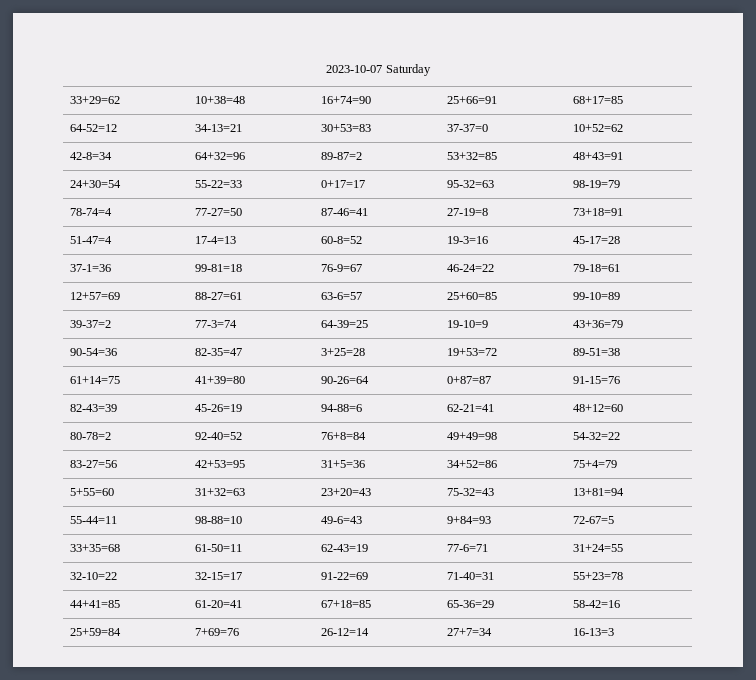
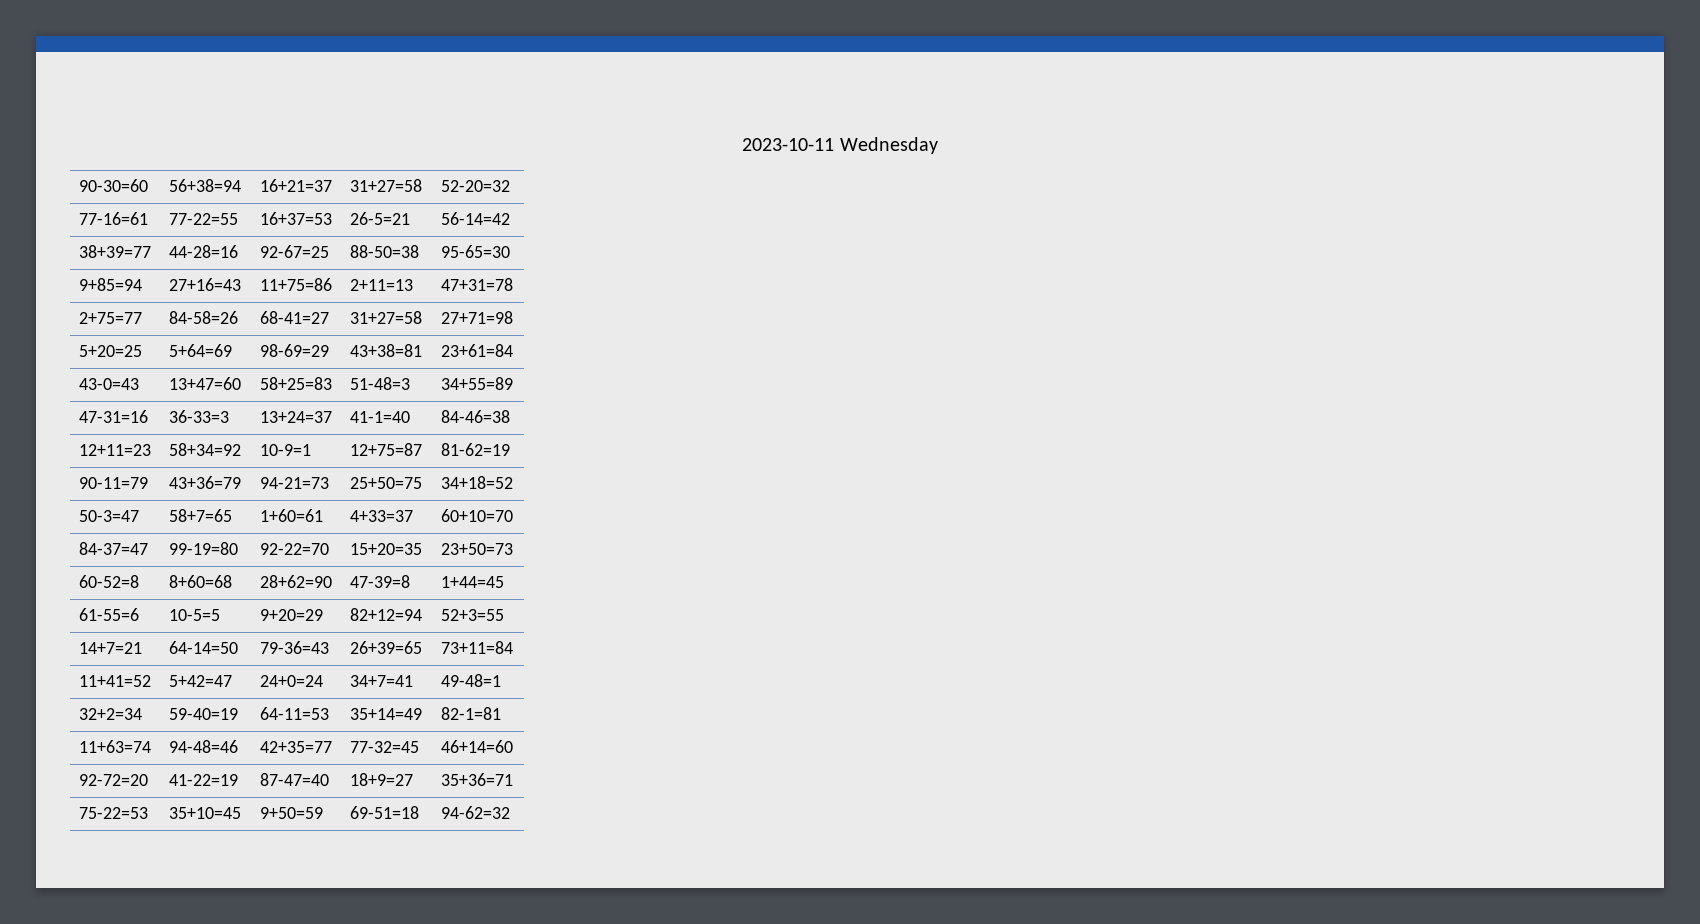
- 2023-10-07 Saturday
- 33+29=62 | 10+38=48 | 16+74=90 | 25+66=91 | 68+17=85
- 64-52=12 | 34-13=21 | 30+53=83 | 37-37=0 | 10+52=62
- 42-8=34 | 64+32=96 | 89-87=2 | 53+32=85 | 48+43=91
- 24+30=54 | 55-22=33 | 0+17=17 | 95-32=63 | 98-19=79
- 78-74=4 | 77-27=50 | 87-46=41 | 27-19=8 | 73+18=91
- 51-47=4 | 17-4=13 | 60-8=52 | 19-3=16 | 45-17=28
- 37-1=36 | 99-81=18 | 76-9=67 | 46-24=22 | 79-18=61
- 12+57=69 | 88-27=61 | 63-6=57 | 25+60=85 | 99-10=89
- 39-37=2 | 77-3=74 | 64-39=25 | 19-10=9 | 43+36=79
- 90-54=36 | 82-35=47 | 3+25=28 | 19+53=72 | 89-51=38
- 61+14=75 | 41+39=80 | 90-26=64 | 0+87=87 | 91-15=76
- 82-43=39 | 45-26=19 | 94-88=6 | 62-21=41 | 48+12=60
- 80-78=2 | 92-40=52 | 76+8=84 | 49+49=98 | 54-32=22
- 83-27=56 | 42+53=95 | 31+5=36 | 34+52=86 | 75+4=79
- 5+55=60 | 31+32=63 | 23+20=43 | 75-32=43 | 13+81=94
- 55-44=11 | 98-88=10 | 49-6=43 | 9+84=93 | 72-67=5
- 33+35=68 | 61-50=11 | 62-43=19 | 77-6=71 | 31+24=55
- 32-10=22 | 32-15=17 | 91-22=69 | 71-40=31 | 55+23=78
- 44+41=85 | 61-20=41 | 67+18=85 | 65-36=29 | 58-42=16
- 25+59=84 | 7+69=76 | 26-12=14 | 27+7=34 | 16-13=3
+ 2023-10-11 Wednesday
+ 90-30=60 | 56+38=94 | 16+21=37 | 31+27=58 | 52-20=32
+ 77-16=61 | 77-22=55 | 16+37=53 | 26-5=21 | 56-14=42
+ 38+39=77 | 44-28=16 | 92-67=25 | 88-50=38 | 95-65=30
+ 9+85=94 | 27+16=43 | 11+75=86 | 2+11=13 | 47+31=78
+ 2+75=77 | 84-58=26 | 68-41=27 | 31+27=58 | 27+71=98
+ 5+20=25 | 5+64=69 | 98-69=29 | 43+38=81 | 23+61=84
+ 43-0=43 | 13+47=60 | 58+25=83 | 51-48=3 | 34+55=89
+ 47-31=16 | 36-33=3 | 13+24=37 | 41-1=40 | 84-46=38
+ 12+11=23 | 58+34=92 | 10-9=1 | 12+75=87 | 81-62=19
+ 90-11=79 | 43+36=79 | 94-21=73 | 25+50=75 | 34+18=52
+ 50-3=47 | 58+7=65 | 1+60=61 | 4+33=37 | 60+10=70
+ 84-37=47 | 99-19=80 | 92-22=70 | 15+20=35 | 23+50=73
+ 60-52=8 | 8+60=68 | 28+62=90 | 47-39=8 | 1+44=45
+ 61-55=6 | 10-5=5 | 9+20=29 | 82+12=94 | 52+3=55
+ 14+7=21 | 64-14=50 | 79-36=43 | 26+39=65 | 73+11=84
+ 11+41=52 | 5+42=47 | 24+0=24 | 34+7=41 | 49-48=1
+ 32+2=34 | 59-40=19 | 64-11=53 | 35+14=49 | 82-1=81
+ 11+63=74 | 94-48=46 | 42+35=77 | 77-32=45 | 46+14=60
+ 92-72=20 | 41-22=19 | 87-47=40 | 18+9=27 | 35+36=71
+ 75-22=53 | 35+10=45 | 9+50=59 | 69-51=18 | 94-62=32

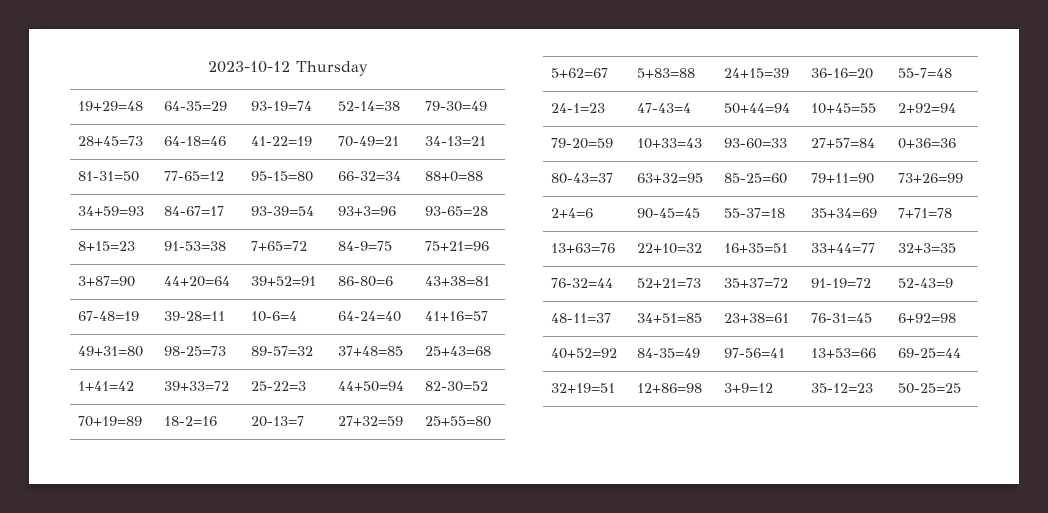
- 2023-10-11 Wednesday
- 90-30=60 | 56+38=94 | 16+21=37 | 31+27=58 | 52-20=32
- 77-16=61 | 77-22=55 | 16+37=53 | 26-5=21 | 56-14=42
- 38+39=77 | 44-28=16 | 92-67=25 | 88-50=38 | 95-65=30
- 9+85=94 | 27+16=43 | 11+75=86 | 2+11=13 | 47+31=78
- 2+75=77 | 84-58=26 | 68-41=27 | 31+27=58 | 27+71=98
- 5+20=25 | 5+64=69 | 98-69=29 | 43+38=81 | 23+61=84
- 43-0=43 | 13+47=60 | 58+25=83 | 51-48=3 | 34+55=89
- 47-31=16 | 36-33=3 | 13+24=37 | 41-1=40 | 84-46=38
- 12+11=23 | 58+34=92 | 10-9=1 | 12+75=87 | 81-62=19
- 90-11=79 | 43+36=79 | 94-21=73 | 25+50=75 | 34+18=52
- 50-3=47 | 58+7=65 | 1+60=61 | 4+33=37 | 60+10=70
- 84-37=47 | 99-19=80 | 92-22=70 | 15+20=35 | 23+50=73
- 60-52=8 | 8+60=68 | 28+62=90 | 47-39=8 | 1+44=45
- 61-55=6 | 10-5=5 | 9+20=29 | 82+12=94 | 52+3=55
- 14+7=21 | 64-14=50 | 79-36=43 | 26+39=65 | 73+11=84
- 11+41=52 | 5+42=47 | 24+0=24 | 34+7=41 | 49-48=1
- 32+2=34 | 59-40=19 | 64-11=53 | 35+14=49 | 82-1=81
- 11+63=74 | 94-48=46 | 42+35=77 | 77-32=45 | 46+14=60
- 92-72=20 | 41-22=19 | 87-47=40 | 18+9=27 | 35+36=71
- 75-22=53 | 35+10=45 | 9+50=59 | 69-51=18 | 94-62=32
+ 2023-10-12 Thursday
+ 19+29=48 | 64-35=29 | 93-19=74 | 52-14=38 | 79-30=49
+ 28+45=73 | 64-18=46 | 41-22=19 | 70-49=21 | 34-13=21
+ 81-31=50 | 77-65=12 | 95-15=80 | 66-32=34 | 88+0=88
+ 34+59=93 | 84-67=17 | 93-39=54 | 93+3=96 | 93-65=28
+ 8+15=23 | 91-53=38 | 7+65=72 | 84-9=75 | 75+21=96
+ 3+87=90 | 44+20=64 | 39+52=91 | 86-80=6 | 43+38=81
+ 67-48=19 | 39-28=11 | 10-6=4 | 64-24=40 | 41+16=57
+ 49+31=80 | 98-25=73 | 89-57=32 | 37+48=85 | 25+43=68
+ 1+41=42 | 39+33=72 | 25-22=3 | 44+50=94 | 82-30=52
+ 70+19=89 | 18-2=16 | 20-13=7 | 27+32=59 | 25+55=80
+ 5+62=67 | 5+83=88 | 24+15=39 | 36-16=20 | 55-7=48
+ 24-1=23 | 47-43=4 | 50+44=94 | 10+45=55 | 2+92=94
+ 79-20=59 | 10+33=43 | 93-60=33 | 27+57=84 | 0+36=36
+ 80-43=37 | 63+32=95 | 85-25=60 | 79+11=90 | 73+26=99
+ 2+4=6 | 90-45=45 | 55-37=18 | 35+34=69 | 7+71=78
+ 13+63=76 | 22+10=32 | 16+35=51 | 33+44=77 | 32+3=35
+ 76-32=44 | 52+21=73 | 35+37=72 | 91-19=72 | 52-43=9
+ 48-11=37 | 34+51=85 | 23+38=61 | 76-31=45 | 6+92=98
+ 40+52=92 | 84-35=49 | 97-56=41 | 13+53=66 | 69-25=44
+ 32+19=51 | 12+86=98 | 3+9=12 | 35-12=23 | 50-25=25

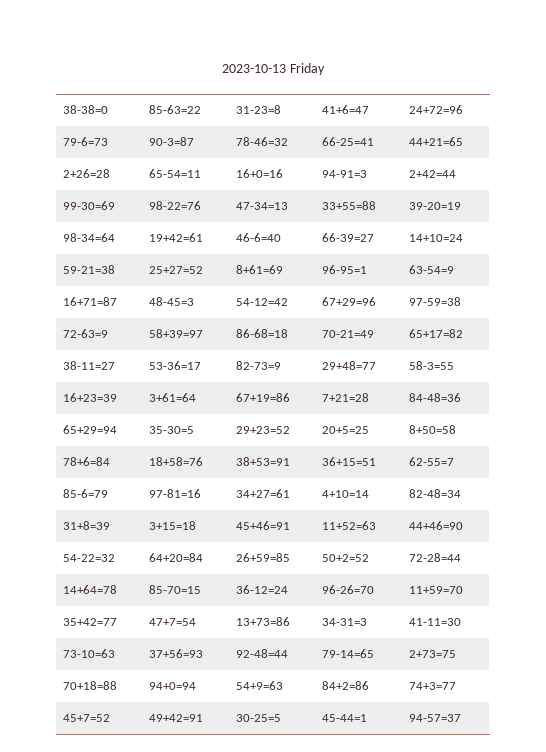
- 2023-10-12 Thursday
- 19+29=48 | 64-35=29 | 93-19=74 | 52-14=38 | 79-30=49
- 28+45=73 | 64-18=46 | 41-22=19 | 70-49=21 | 34-13=21
- 81-31=50 | 77-65=12 | 95-15=80 | 66-32=34 | 88+0=88
- 34+59=93 | 84-67=17 | 93-39=54 | 93+3=96 | 93-65=28
- 8+15=23 | 91-53=38 | 7+65=72 | 84-9=75 | 75+21=96
- 3+87=90 | 44+20=64 | 39+52=91 | 86-80=6 | 43+38=81
- 67-48=19 | 39-28=11 | 10-6=4 | 64-24=40 | 41+16=57
- 49+31=80 | 98-25=73 | 89-57=32 | 37+48=85 | 25+43=68
- 1+41=42 | 39+33=72 | 25-22=3 | 44+50=94 | 82-30=52
- 70+19=89 | 18-2=16 | 20-13=7 | 27+32=59 | 25+55=80
- 5+62=67 | 5+83=88 | 24+15=39 | 36-16=20 | 55-7=48
- 24-1=23 | 47-43=4 | 50+44=94 | 10+45=55 | 2+92=94
- 79-20=59 | 10+33=43 | 93-60=33 | 27+57=84 | 0+36=36
- 80-43=37 | 63+32=95 | 85-25=60 | 79+11=90 | 73+26=99
- 2+4=6 | 90-45=45 | 55-37=18 | 35+34=69 | 7+71=78
- 13+63=76 | 22+10=32 | 16+35=51 | 33+44=77 | 32+3=35
- 76-32=44 | 52+21=73 | 35+37=72 | 91-19=72 | 52-43=9
- 48-11=37 | 34+51=85 | 23+38=61 | 76-31=45 | 6+92=98
- 40+52=92 | 84-35=49 | 97-56=41 | 13+53=66 | 69-25=44
- 32+19=51 | 12+86=98 | 3+9=12 | 35-12=23 | 50-25=25
+ 2023-10-13 Friday
+ 38-38=0 | 85-63=22 | 31-23=8 | 41+6=47 | 24+72=96
+ 79-6=73 | 90-3=87 | 78-46=32 | 66-25=41 | 44+21=65
+ 2+26=28 | 65-54=11 | 16+0=16 | 94-91=3 | 2+42=44
+ 99-30=69 | 98-22=76 | 47-34=13 | 33+55=88 | 39-20=19
+ 98-34=64 | 19+42=61 | 46-6=40 | 66-39=27 | 14+10=24
+ 59-21=38 | 25+27=52 | 8+61=69 | 96-95=1 | 63-54=9
+ 16+71=87 | 48-45=3 | 54-12=42 | 67+29=96 | 97-59=38
+ 72-63=9 | 58+39=97 | 86-68=18 | 70-21=49 | 65+17=82
+ 38-11=27 | 53-36=17 | 82-73=9 | 29+48=77 | 58-3=55
+ 16+23=39 | 3+61=64 | 67+19=86 | 7+21=28 | 84-48=36
+ 65+29=94 | 35-30=5 | 29+23=52 | 20+5=25 | 8+50=58
+ 78+6=84 | 18+58=76 | 38+53=91 | 36+15=51 | 62-55=7
+ 85-6=79 | 97-81=16 | 34+27=61 | 4+10=14 | 82-48=34
+ 31+8=39 | 3+15=18 | 45+46=91 | 11+52=63 | 44+46=90
+ 54-22=32 | 64+20=84 | 26+59=85 | 50+2=52 | 72-28=44
+ 14+64=78 | 85-70=15 | 36-12=24 | 96-26=70 | 11+59=70
+ 35+42=77 | 47+7=54 | 13+73=86 | 34-31=3 | 41-11=30
+ 73-10=63 | 37+56=93 | 92-48=44 | 79-14=65 | 2+73=75
+ 70+18=88 | 94+0=94 | 54+9=63 | 84+2=86 | 74+3=77
+ 45+7=52 | 49+42=91 | 30-25=5 | 45-44=1 | 94-57=37

